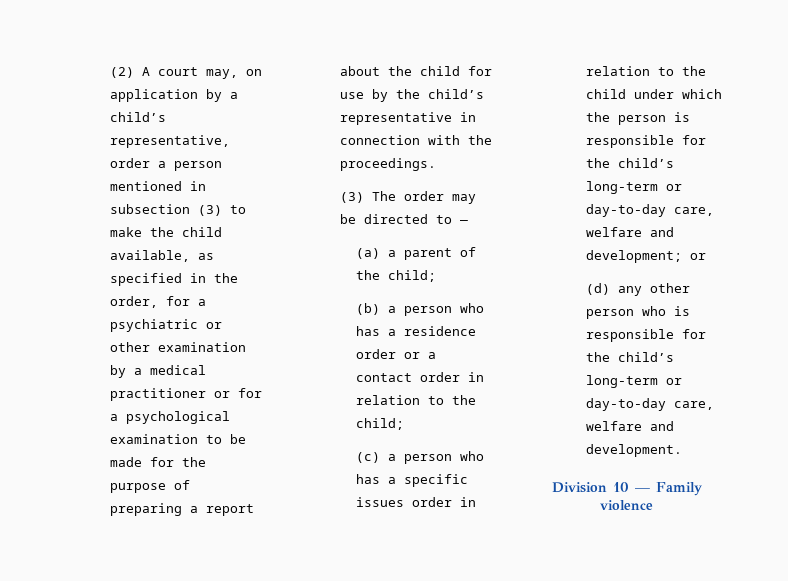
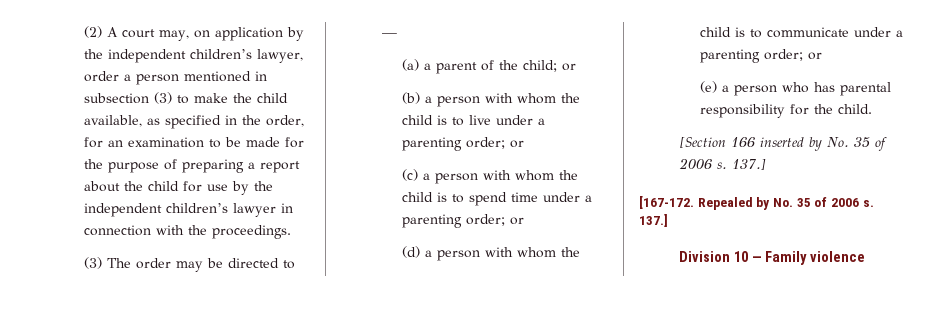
- (2) A court may, on application by a child’s representative, order a person mentioned in subsection (3) to make the child available, as specified in the order, for a psychiatric or other examination by a medical practitioner or for a psychological examination to be made for the purpose of preparing a report about the child for use by the child’s representative in connection with the proceedings.
+ (2) A court may, on application by the independent children’s lawyer, order a person mentioned in subsection (3) to make the child available, as specified in the order, for an examination to be made for the purpose of preparing a report about the child for use by the independent children’s lawyer in connection with the proceedings.
- (a) a parent of the child;
+ (a) a parent of the child; or
- (b) a person who has a residence order or a contact order in relation to the child;
- (c) a person who has a specific issues order in relation to the child under which the person is responsible for the child’s long-term or day-to-day care, welfare and development; or
- (d) any other person who is responsible for the child’s long-term or day-to-day care, welfare and development.
+ (b) a person with whom the child is to live under a parenting order; or
+ (c) a person with whom the child is to spend time under a parenting order; or
+ (d) a person with whom the child is to communicate under a parenting order; or
+ (e) a person who has parental responsibility for the child.
+ [Section 166 inserted by No. 35 of 2006 s. 137.]
+ [167-172. Repealed by No. 35 of 2006 s. 137.]

